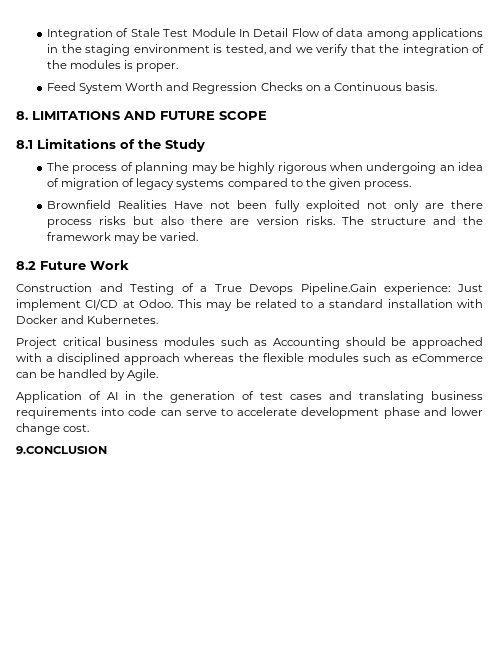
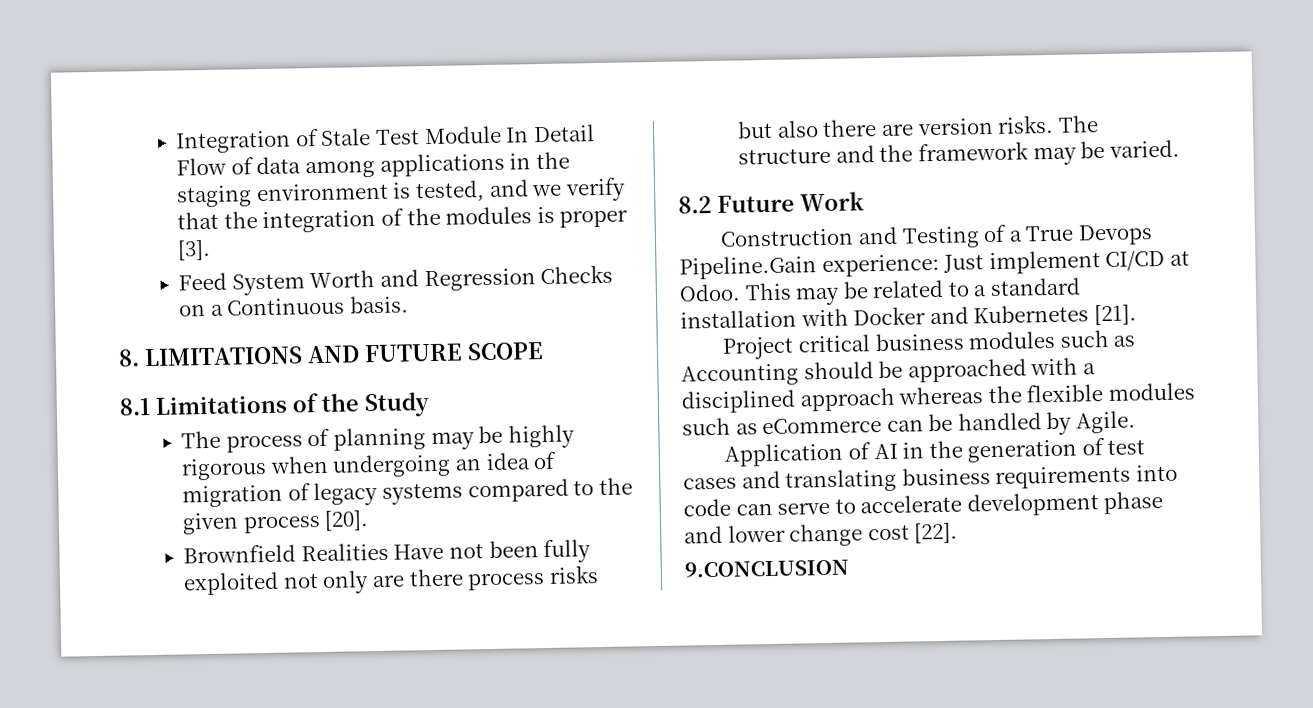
- Integration of Stale Test Module In Detail Flow of data among applications in the staging environment is tested, and we verify that the integration of the modules is proper.
+ Integration of Stale Test Module In Detail Flow of data among applications in the staging environment is tested, and we verify that the integration of the modules is proper [3].
- The process of planning may be highly rigorous when undergoing an idea of migration of legacy systems compared to the given process.
+ The process of planning may be highly rigorous when undergoing an idea of migration of legacy systems compared to the given process [20].
- This may be related to a standard installation with Docker and Kubernetes.
+ This may be related to a standard installation with Docker and Kubernetes [21].
- Application of AI in the generation of test cases and translating business requirements into code can serve to accelerate development phase and lower change cost.
+ Application of AI in the generation of test cases and translating business requirements into code can serve to accelerate development phase and lower change cost [22].

